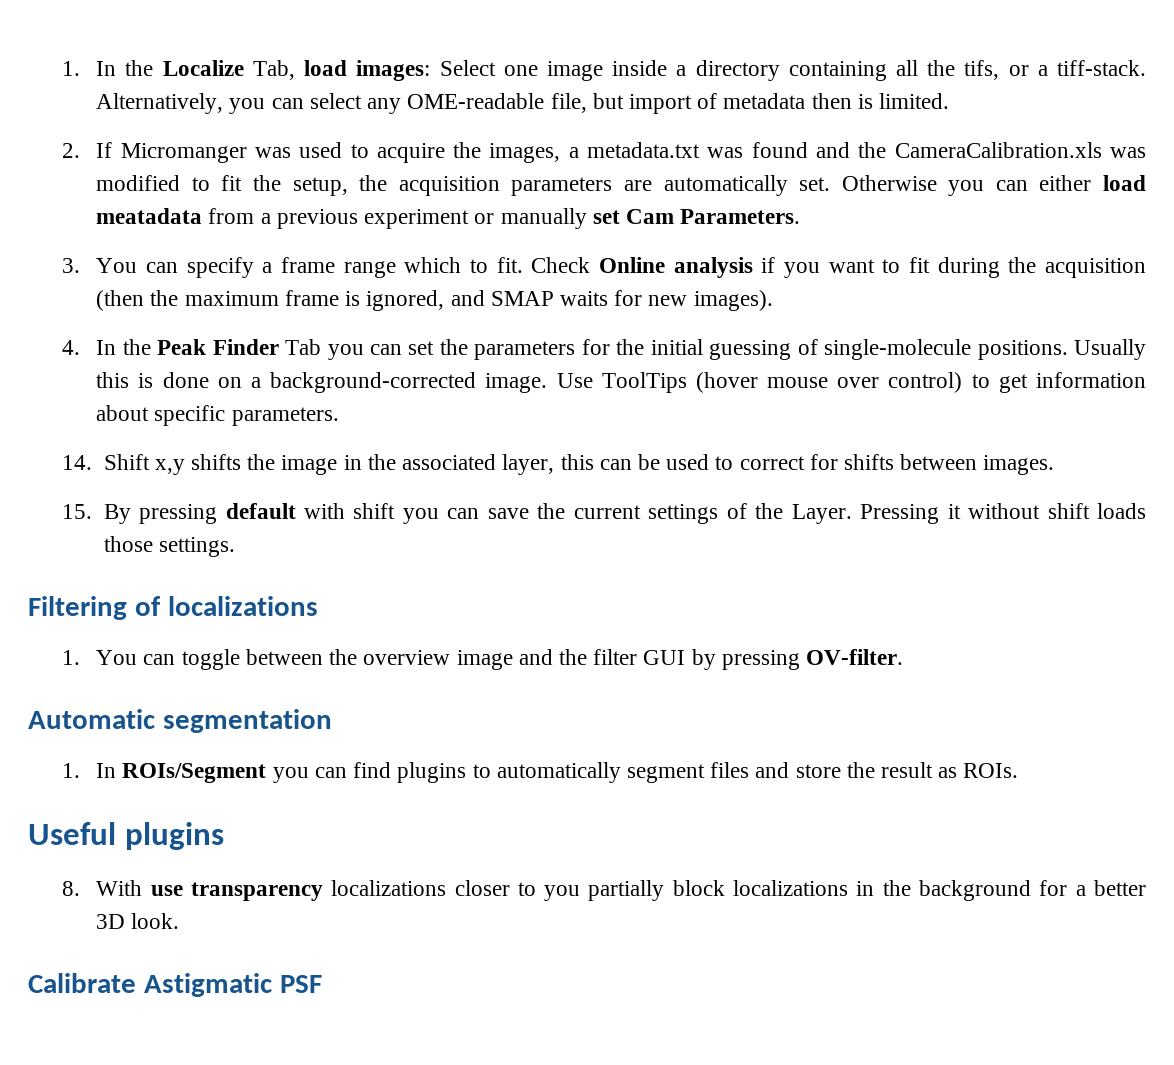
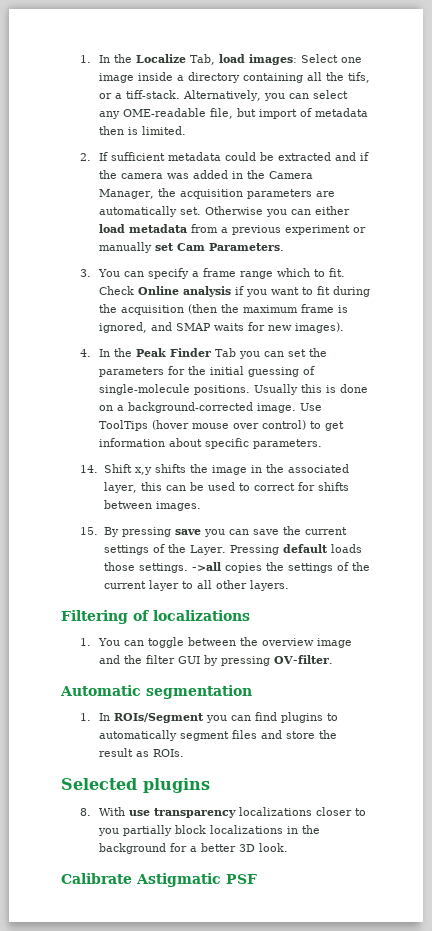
- 2. If Micromanger was used to acquire the images, a metadata.txt was found and the CameraCalibration.xls was modified to fit the setup, the acquisition parameters are automatically set.
+ 2. If sufficient metadata could be extracted and if the camera was added in the Camera Manager, the acquisition parameters are automatically set.
- Otherwise you can either load meatadata from a previous experiment or manually set Cam Parameters.
+ Otherwise you can either load metadata from a previous experiment or manually set Cam Parameters.
- 15. By pressing default with shift you can save the current settings of the Layer.
+ 15. By pressing save you can save the current settings of the Layer.
- Pressing it without shift loads those settings.
+ Pressing default loads those settings. ->all copies the settings of the current layer to all other layers.
- Useful plugins
+ Selected plugins

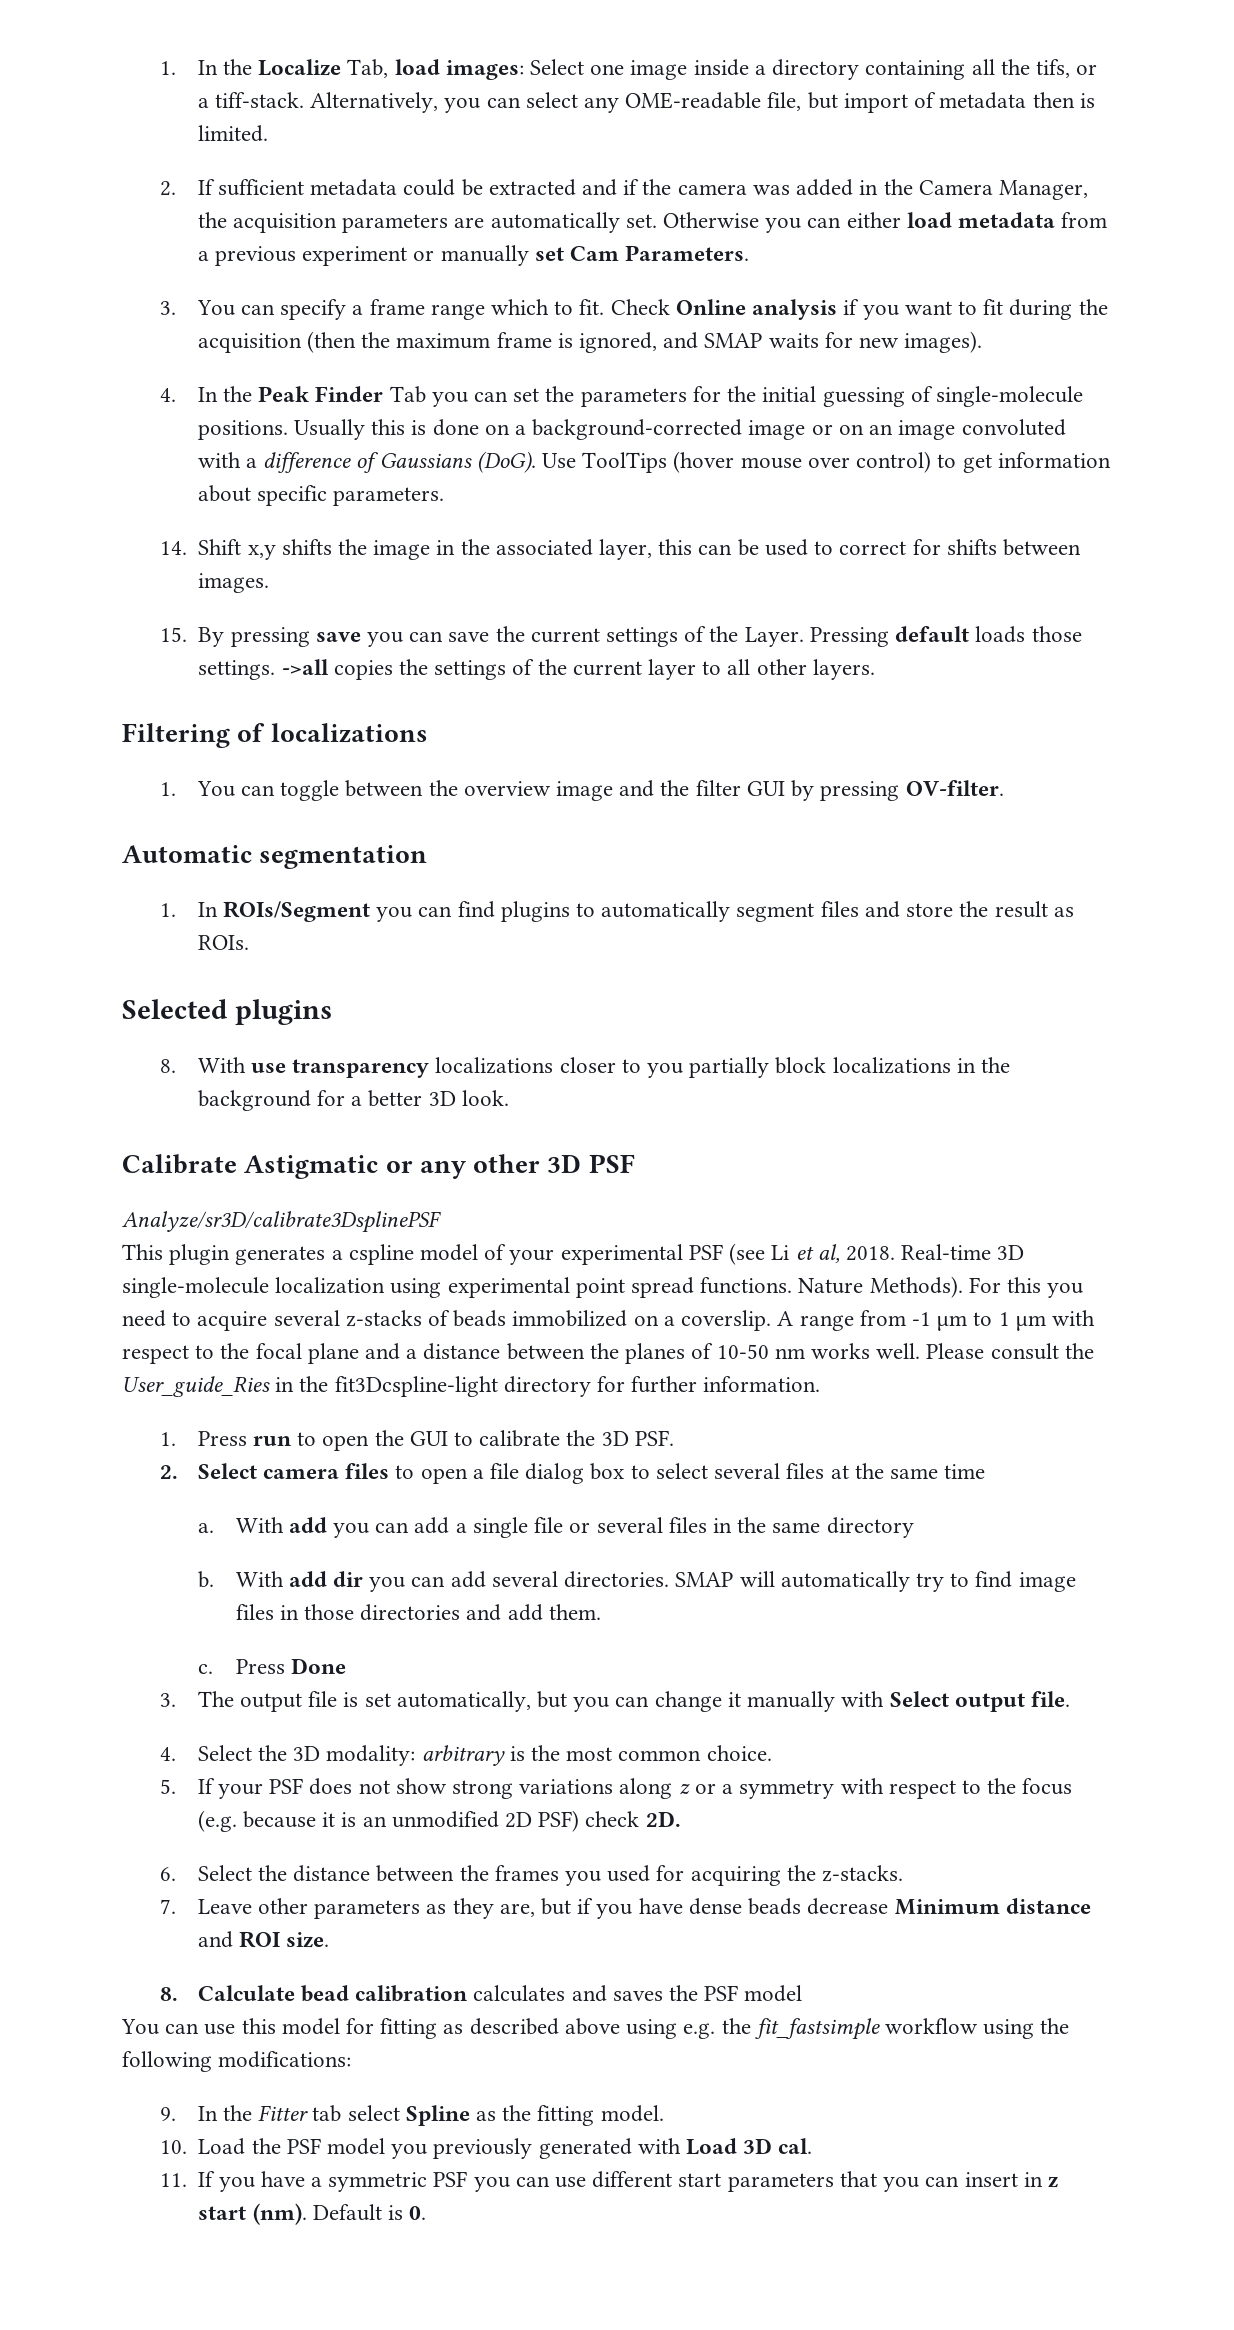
- Usually this is done on a background-corrected image.
+ Usually this is done on a background-corrected image or on an image convoluted with a difference of Gaussians (DoG).
- Calibrate Astigmatic PSF
+ Calibrate Astigmatic or any other 3D PSF
+ Analyze/sr3D/calibrate3DsplinePSF
+ This plugin generates a cspline model of your experimental PSF (see Li et al, 2018. Real-time 3D single-molecule localization using experimental point spread functions. Nature Methods). For this you need to acquire several z-stacks of beads immobilized on a coverslip. A range from -1 µm to 1 µm with respect to the focal plane and a distance between the planes of 10-50 nm works well. Please consult the User_guide_Ries in the fit3Dcspline-light directory for further information.
+ 1. Press run to open the GUI to calibrate the 3D PSF.
+ 2. Select camera files to open a file dialog box to select several files at the same time
+ a. With add you can add a single file or several files in the same directory
+ b. With add dir you can add several directories. SMAP will automatically try to find image files in those directories and add them.
+ c. Press Done
+ 3. The output file is set automatically, but you can change it manually with Select output file.
+ 4. Select the 3D modality: arbitrary is the most common choice.
+ 5. If your PSF does not show strong variations along z or a symmetry with respect to the focus (e.g. because it is an unmodified 2D PSF) check 2D.
+ 6. Select the distance between the frames you used for acquiring the z-stacks.
+ 7. Leave other parameters as they are, but if you have dense beads decrease Minimum distance and ROI size.
+ 8. Calculate bead calibration calculates and saves the PSF model
+ You can use this model for fitting as described above using e.g. the fit_fastsimple workflow using the following modifications:
+ 9. In the Fitter tab select Spline as the fitting model.
+ 10. Load the PSF model you previously generated with Load 3D cal.
+ 11. If you have a symmetric PSF you can use different start parameters that you can insert in z start (nm). Default is 0.

